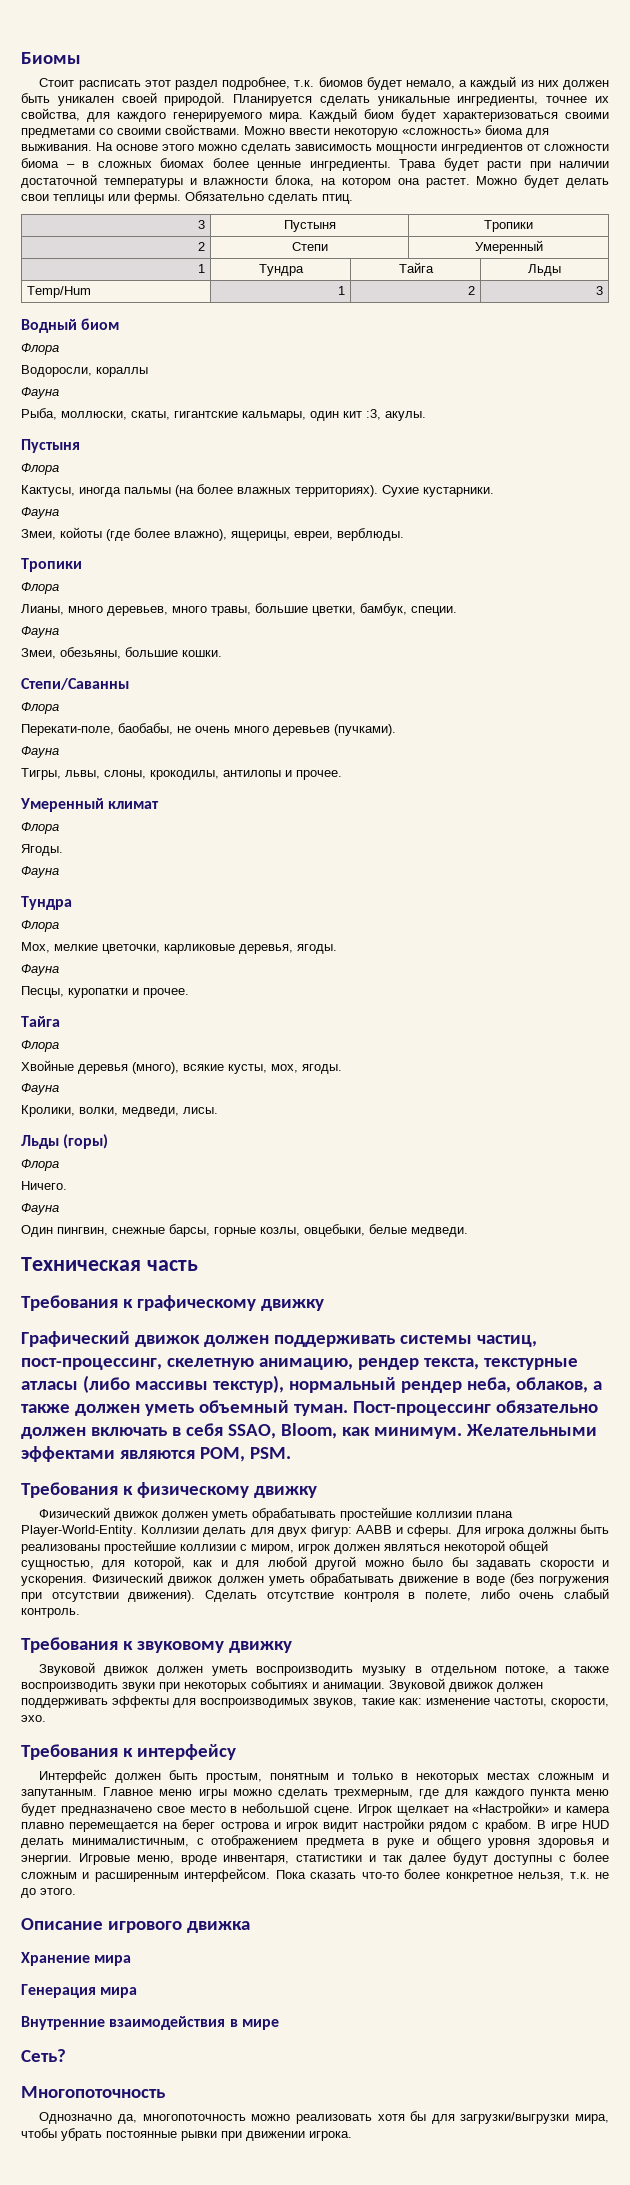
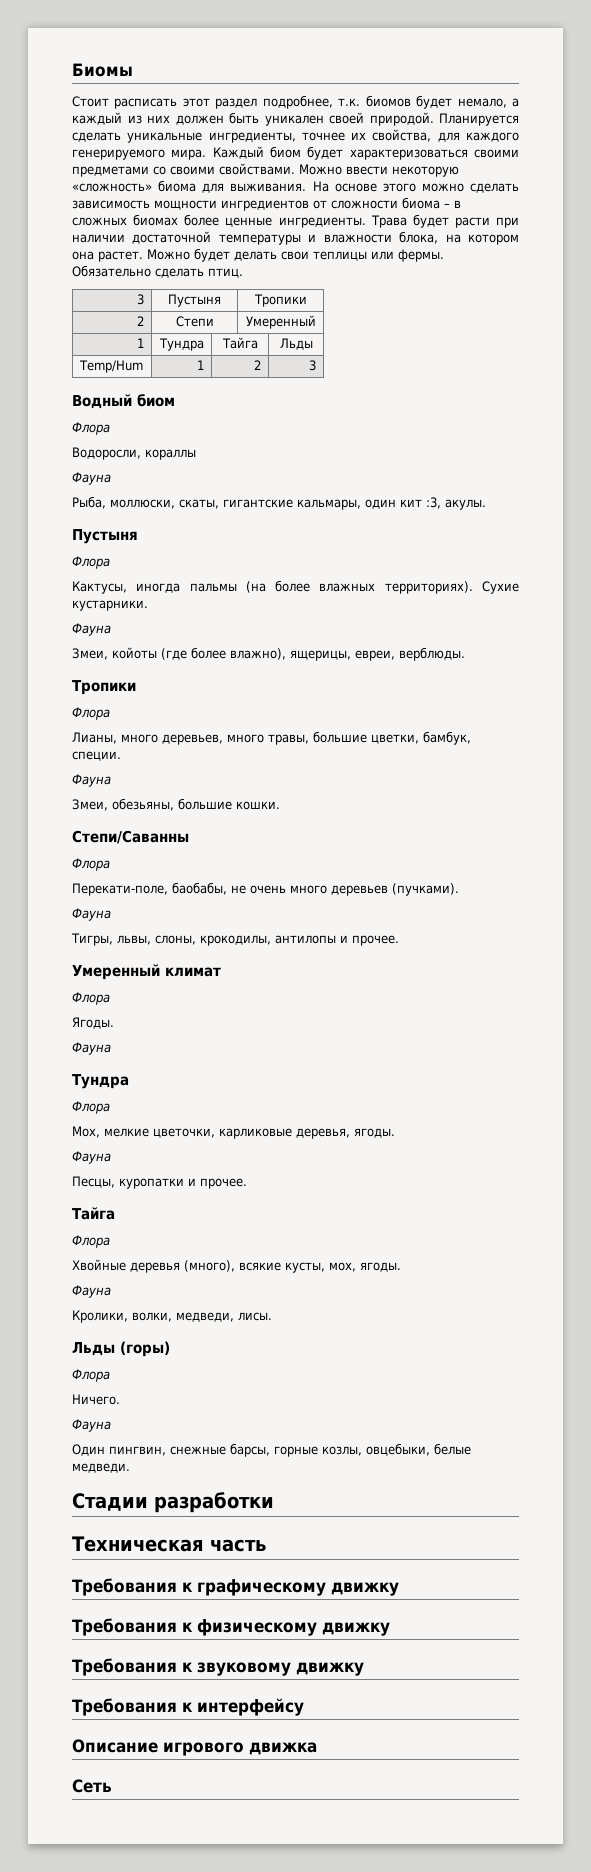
+ Стадии разработки
- Графический движок должен поддерживать системы частиц, пост-процессинг, скелетную анимацию, рендер текста, текстурные атласы (либо массивы текстур), нормальный рендер неба, облаков, а также должен уметь объемный туман. Пост-процессинг обязательно должен включать в себя SSAO, Bloom, как минимум. Желательными эффектами являются POM, PSM.
  Требования к физическому движку
- Физический движок должен уметь обрабатывать простейшие коллизии плана Player-World-Entity. Коллизии делать для двух фигур: AABB и сферы. Для игрока должны быть реализованы простейшие коллизии с миром, игрок должен являться некоторой общей сущностью, для которой, как и для любой другой можно было бы задавать скорости и ускорения. Физический движок должен уметь обрабатывать движение в воде (без погружения при отсутствии движения). Сделать отсутствие контроля в полете, либо очень слабый контроль.
  Требования к звуковому движку
- Звуковой движок должен уметь воспроизводить музыку в отдельном потоке, а также воспроизводить звуки при некоторых событиях и анимации. Звуковой движок должен поддерживать эффекты для воспроизводимых звуков, такие как: изменение частоты, скорости, эхо.
  Требования к интерфейсу
- Интерфейс должен быть простым, понятным и только в некоторых местах сложным и запутанным. Главное меню игры можно сделать трехмерным, где для каждого пункта меню будет предназначено свое место в небольшой сцене. Игрок щелкает на «Настройки» и камера плавно перемещается на берег острова и игрок видит настройки рядом с крабом. В игре HUD делать минималистичным, с отображением предмета в руке и общего уровня здоровья и энергии. Игровые меню, вроде инвентаря, статистики и так далее будут доступны с более сложным и расширенным интерфейсом. Пока сказать что-то более конкретное нельзя, т.к. не до этого.
  Описание игрового движка
- Хранение мира
- Генерация мира
- Внутренние взаимодействия в мире
- Сеть?
- Многопоточность
- Однозначно да, многопоточность можно реализовать хотя бы для загрузки/выгрузки мира, чтобы убрать постоянные рывки при движении игрока.
+ Сеть

